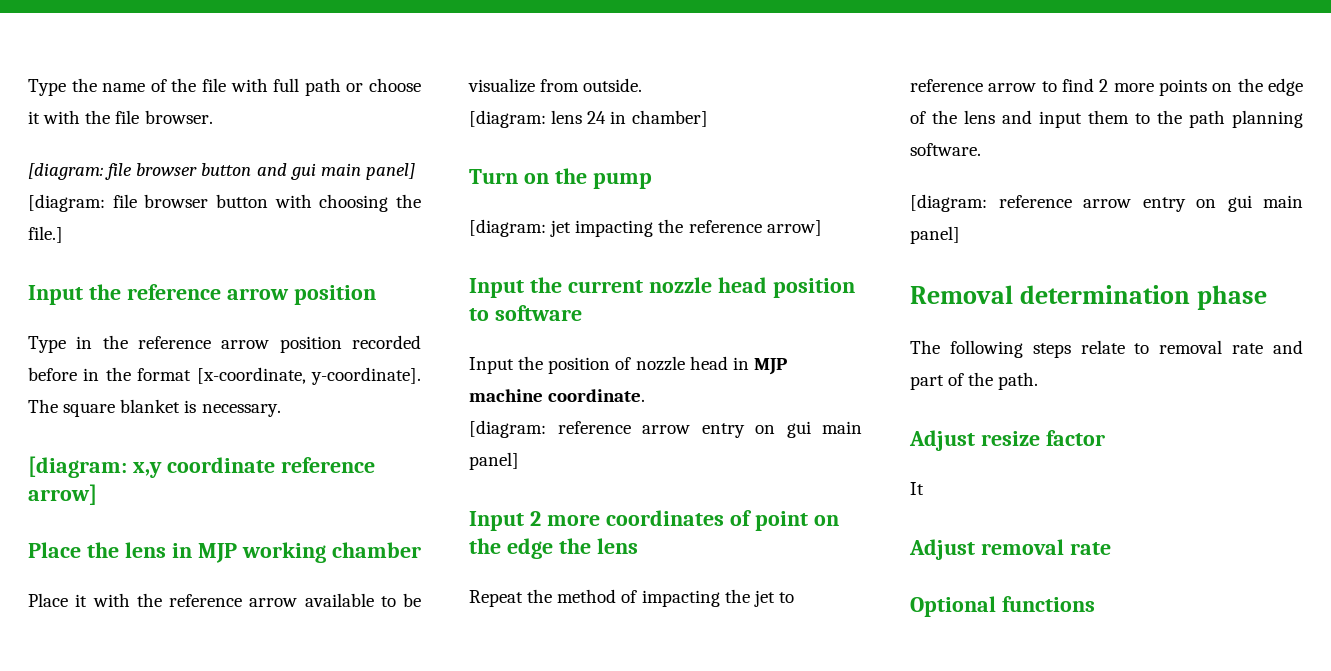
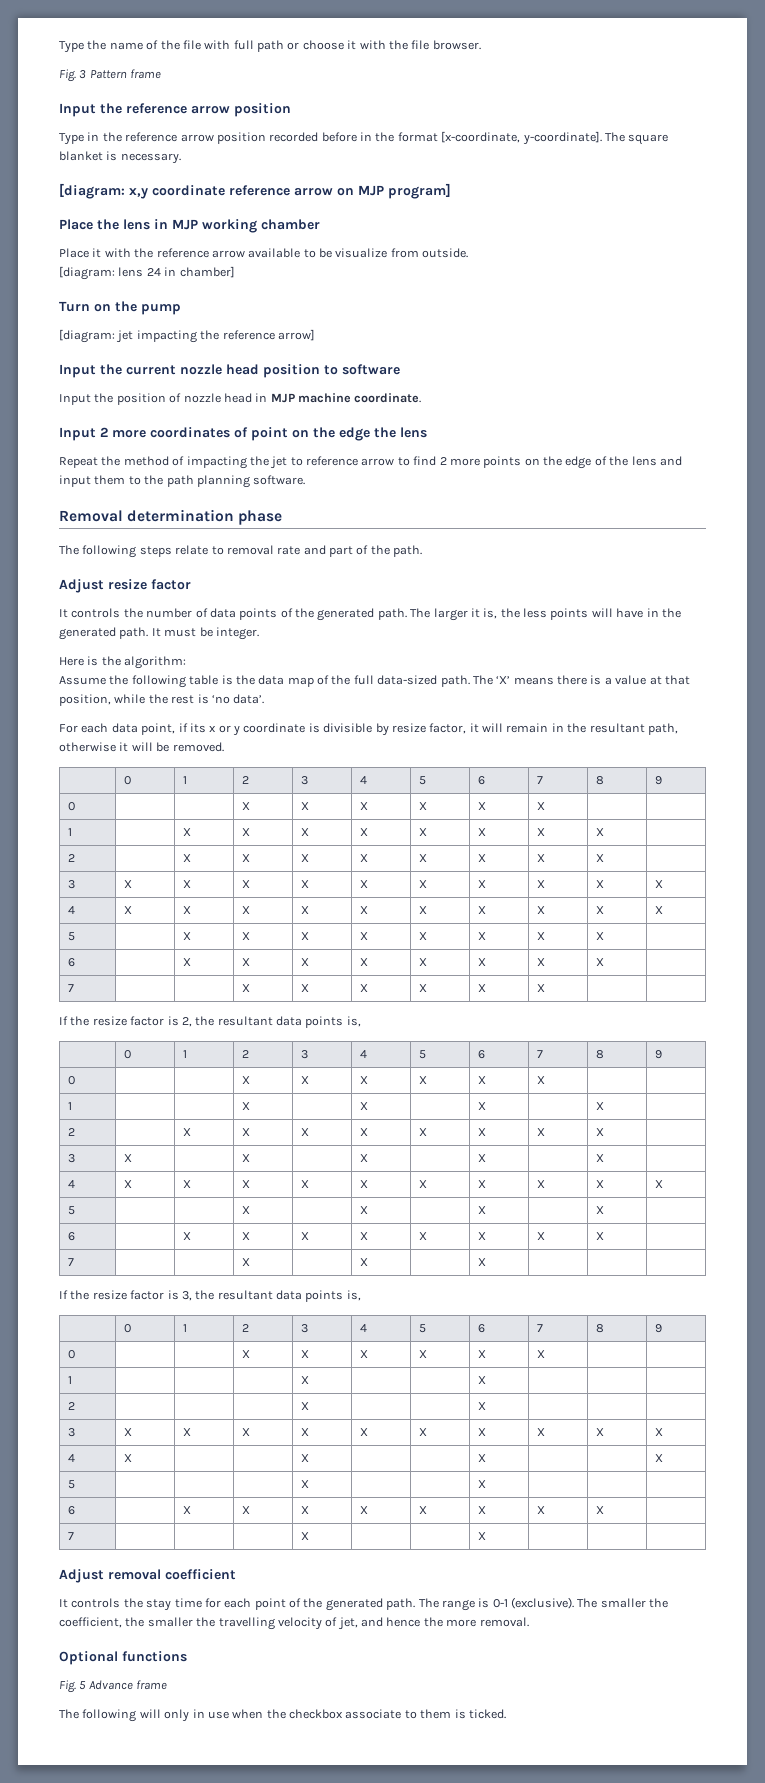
- [diagram: file browser button and gui main panel]
- [diagram: file browser button with choosing the file.]
+ Fig. 3 Pattern frame
- [diagram: x,y coordinate reference arrow]
+ [diagram: x,y coordinate reference arrow on MJP program]
  Input the position of nozzle head in MJP machine coordinate.
- [diagram: reference arrow entry on gui main panel]
  Repeat the method of impacting the jet to reference arrow to find 2 more points on the edge of the lens and input them to the path planning software.
- [diagram: reference arrow entry on gui main panel]
- It
- Adjust removal rate
+ It controls the number of data points of the generated path. The larger it is, the less points will have in the generated path. It must be integer.
+ Here is the algorithm:
+ Assume the following table is the data map of the full data-sized path. The ‘X’ means there is a value at that position, while the rest is ‘no data’.
+ For each data point, if its x or y coordinate is divisible by resize factor, it will remain in the resultant path, otherwise it will be removed.
+ | 0 | 1 | 2 | 3 | 4 | 5 | 6 | 7 | 8 | 9
+ 0 | | | X | X | X | X | X | X | |
+ 1 | | X | X | X | X | X | X | X | X |
+ 2 | | X | X | X | X | X | X | X | X |
+ 3 | X | X | X | X | X | X | X | X | X | X
+ 4 | X | X | X | X | X | X | X | X | X | X
+ 5 | | X | X | X | X | X | X | X | X |
+ 6 | | X | X | X | X | X | X | X | X |
+ 7 | | | X | X | X | X | X | X | |
+ If the resize factor is 2, the resultant data points is,
+ | 0 | 1 | 2 | 3 | 4 | 5 | 6 | 7 | 8 | 9
+ 0 | | | X | X | X | X | X | X | |
+ 1 | | | X | | X | | X | | X |
+ 2 | | X | X | X | X | X | X | X | X |
+ 3 | X | | X | | X | | X | | X |
+ 4 | X | X | X | X | X | X | X | X | X | X
+ 5 | | | X | | X | | X | | X |
+ 6 | | X | X | X | X | X | X | X | X |
+ 7 | | | X | | X | | X | | |
+ If the resize factor is 3, the resultant data points is,
+ | 0 | 1 | 2 | 3 | 4 | 5 | 6 | 7 | 8 | 9
+ 0 | | | X | X | X | X | X | X | |
+ 1 | | | | X | | | X | | |
+ 2 | | | | X | | | X | | |
+ 3 | X | X | X | X | X | X | X | X | X | X
+ 4 | X | | | X | | | X | | | X
+ 5 | | | | X | | | X | | |
+ 6 | | X | X | X | X | X | X | X | X |
+ 7 | | | | X | | | X | | |
+ Adjust removal coefficient
+ It controls the stay time for each point of the generated path. The range is 0-1 (exclusive). The smaller the coefficient, the smaller the travelling velocity of jet, and hence the more removal.
  Optional functions
+ Fig. 5 Advance frame
+ The following will only in use when the checkbox associate to them is ticked.

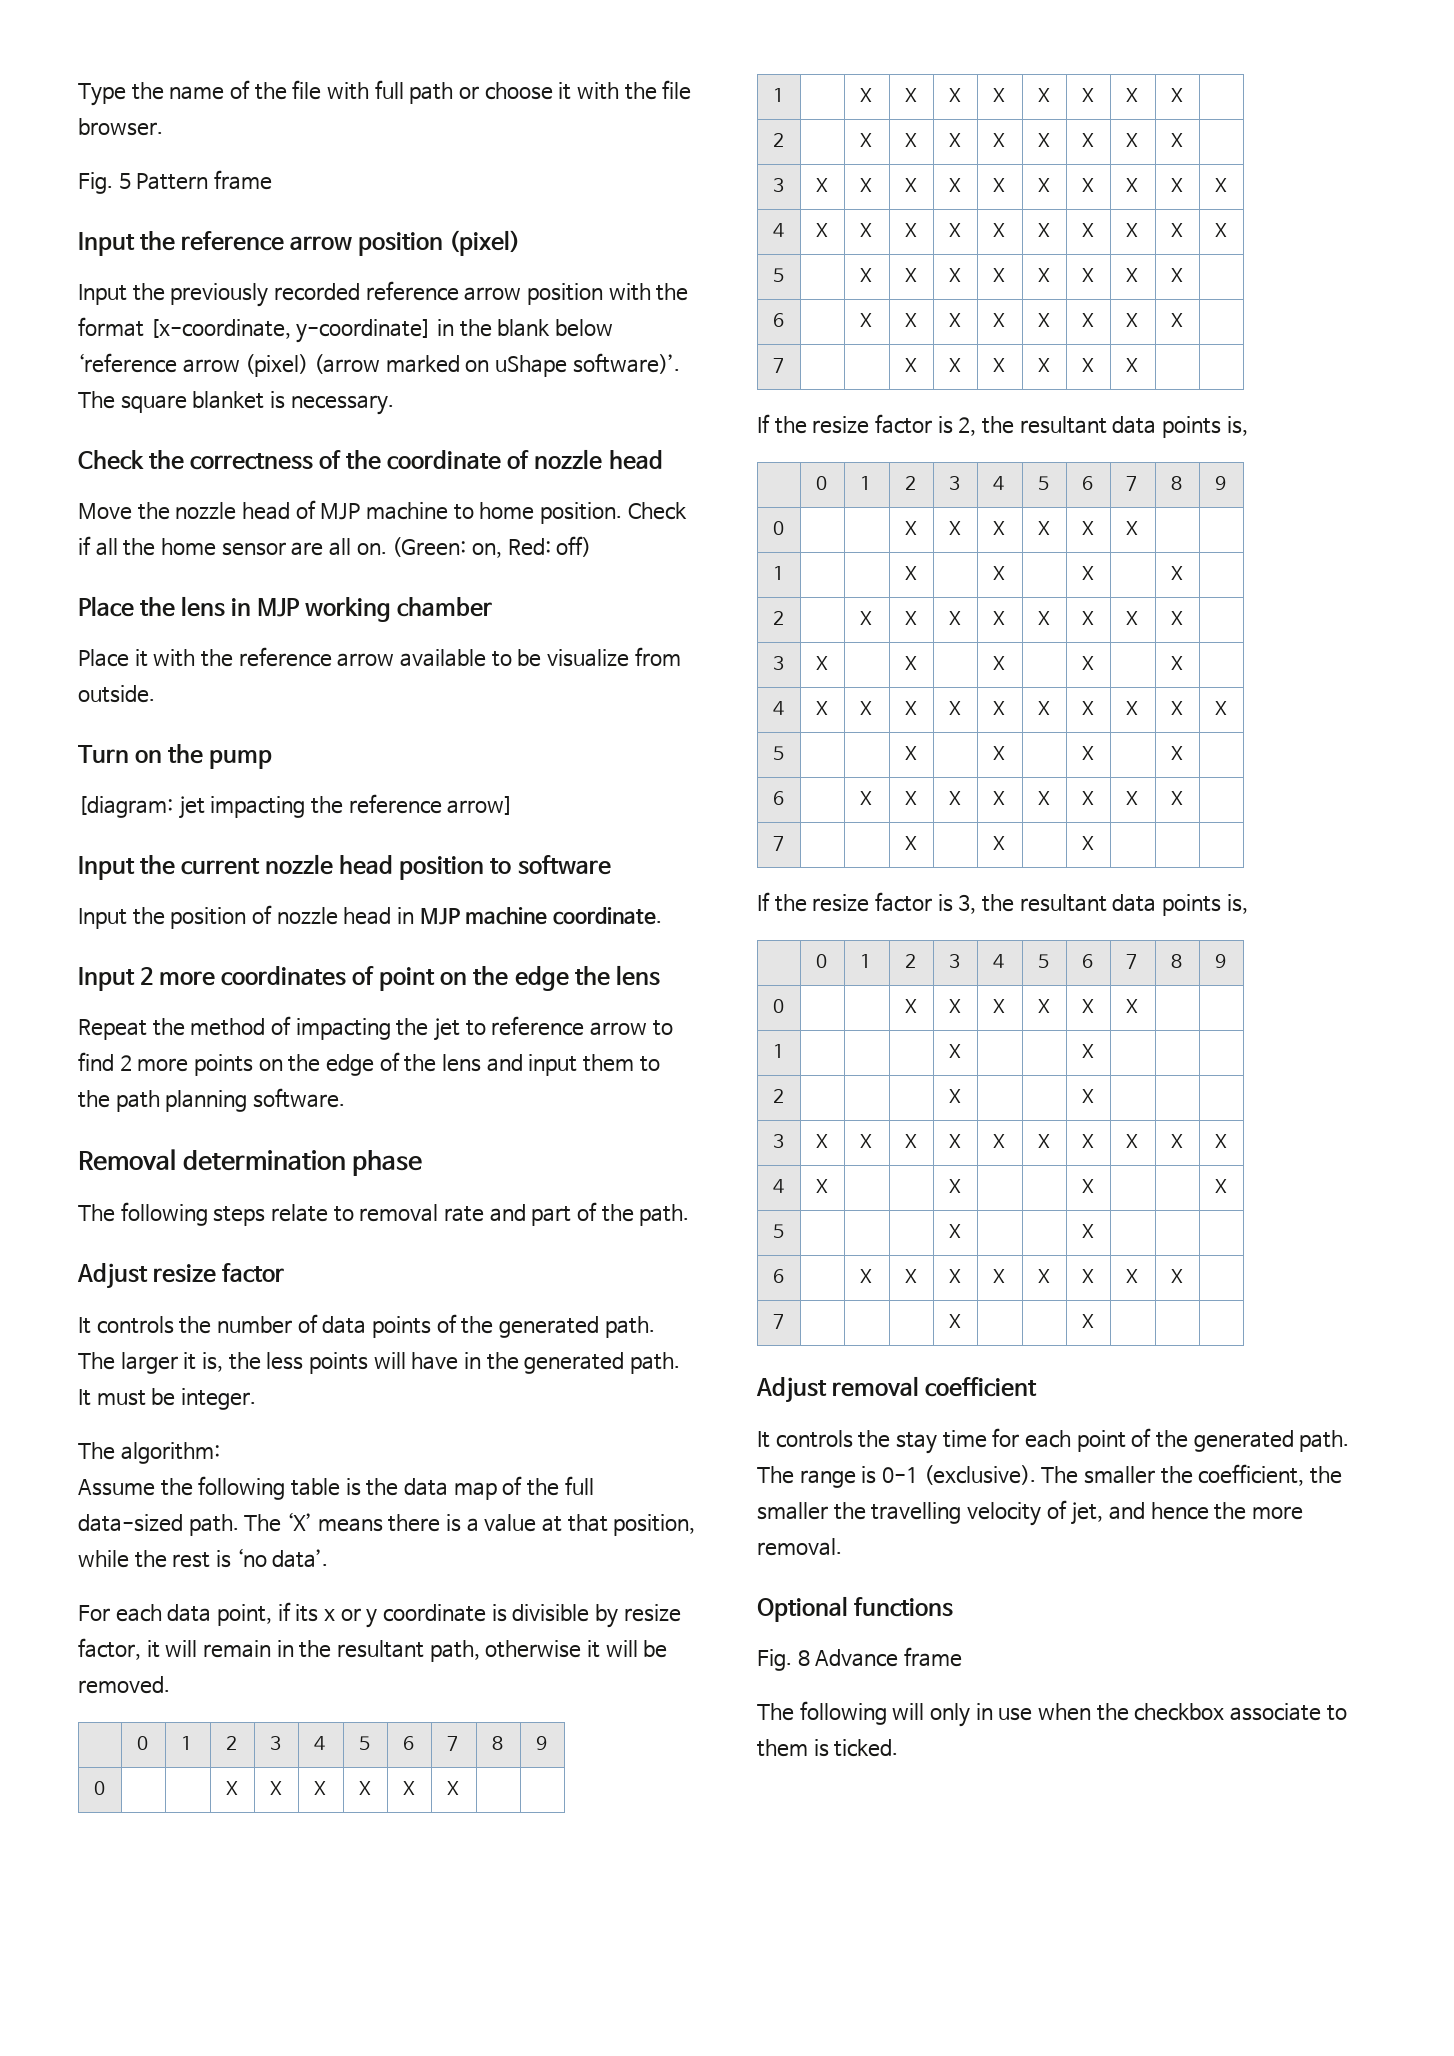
- Fig. 3 Pattern frame
+ Fig. 5 Pattern frame
- Input the reference arrow position
- Type in the reference arrow position recorded before in the format [x-coordinate, y-coordinate].
+ Input the reference arrow position (pixel)
+ Input the previously recorded reference arrow position with the format [x-coordinate, y-coordinate] in the blank below ‘reference arrow (pixel) (arrow marked on uShape software)’.
- [diagram: x,y coordinate reference arrow on MJP program]
+ Check the correctness of the coordinate of nozzle head
+ Move the nozzle head of MJP machine to home position. Check if all the home sensor are all on. (Green: on, Red: off)
- [diagram: lens 24 in chamber]
- Here is the algorithm:
+ The algorithm:
- Fig. 5 Advance frame
+ Fig. 8 Advance frame

